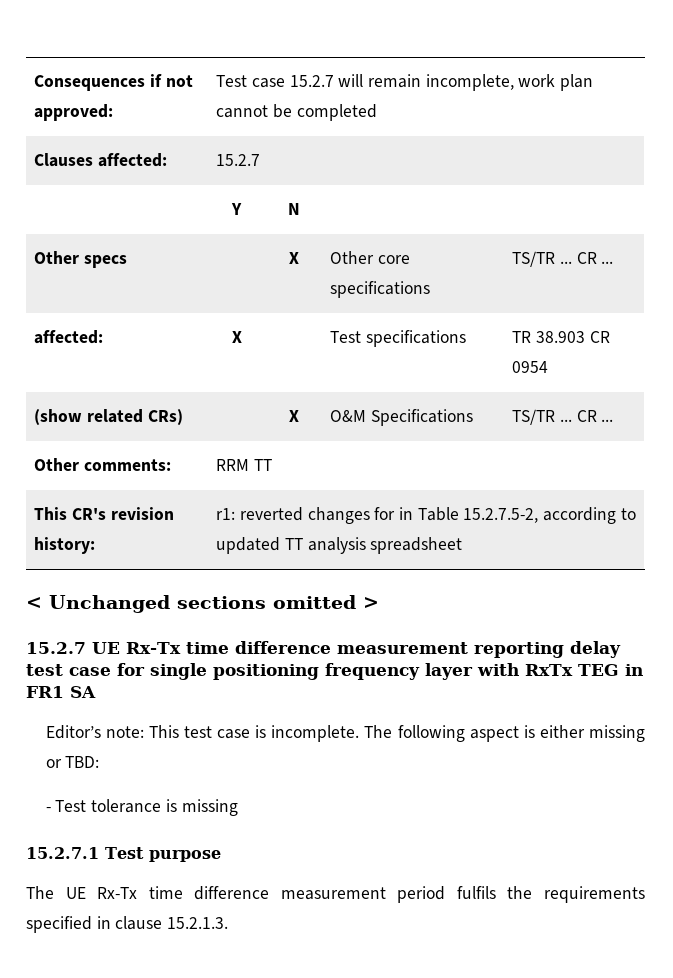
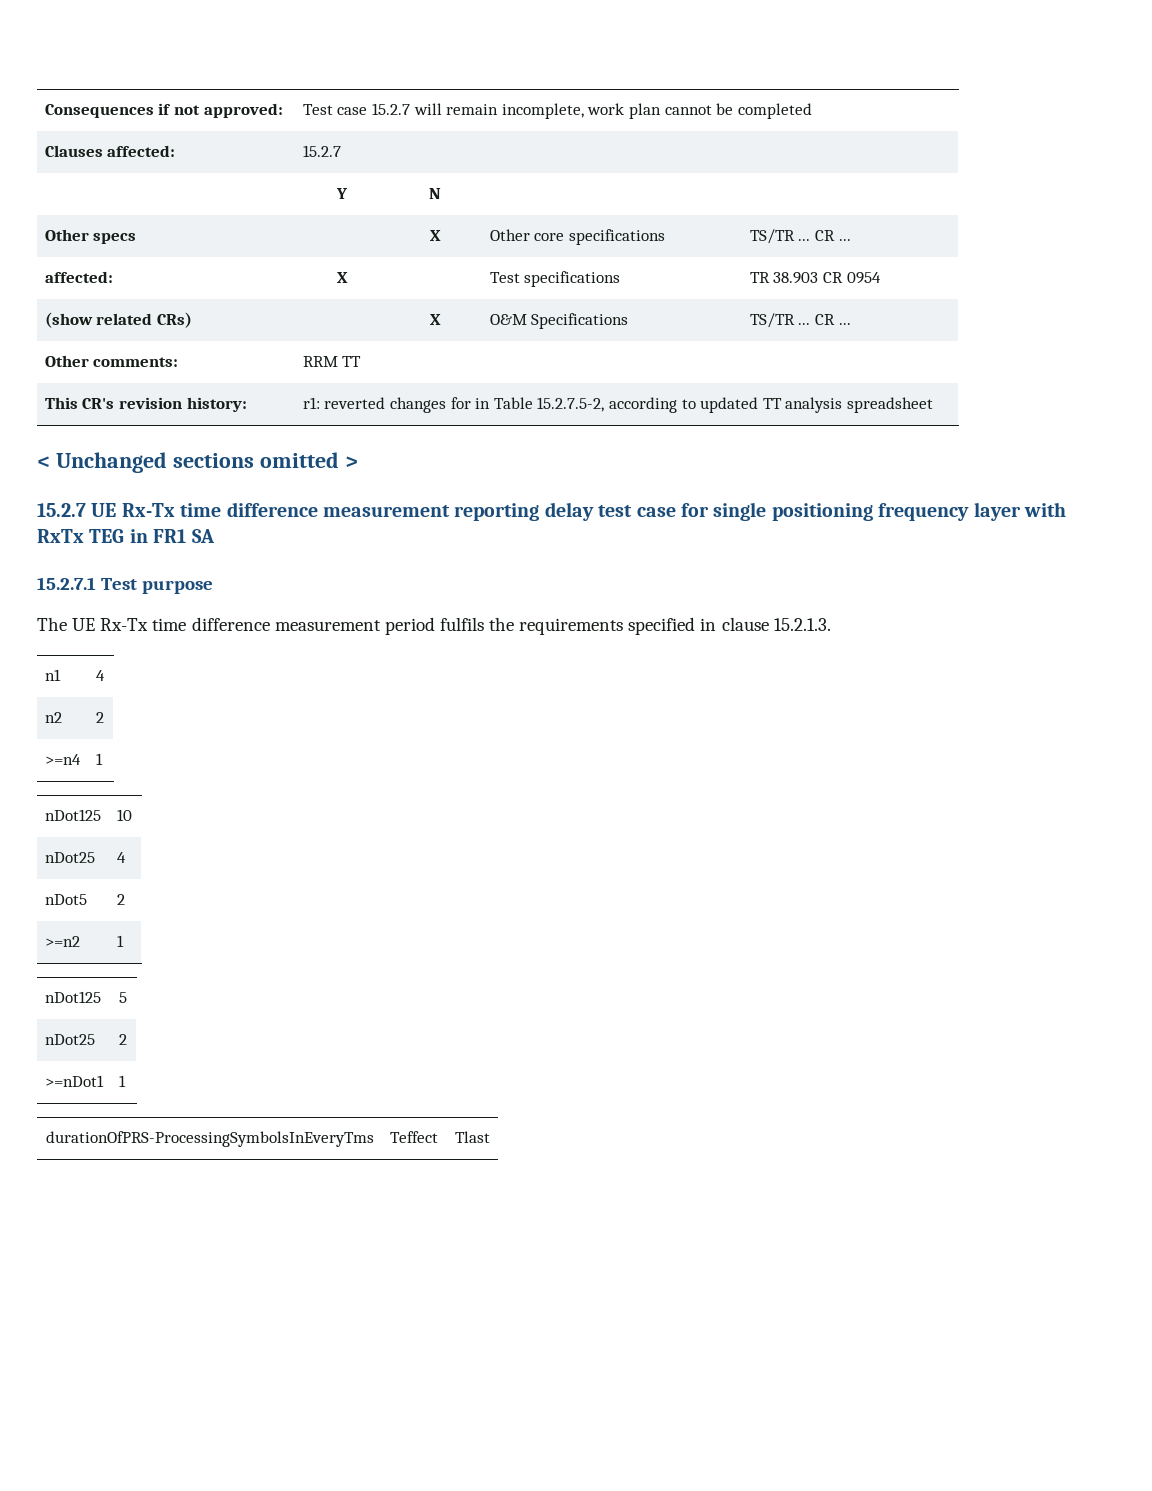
- Editor’s note: This test case is incomplete. The following aspect is either missing or TBD:
- - Test tolerance is missing
+ n1 | 4
+ n2 | 2
+ >=n4 | 1
+ nDot125 | 10
+ nDot25 | 4
+ nDot5 | 2
+ >=n2 | 1
+ nDot125 | 5
+ nDot25 | 2
+ >=nDot1 | 1
+ durationOfPRS-ProcessingSymbolsInEveryTms | Teffect | Tlast

